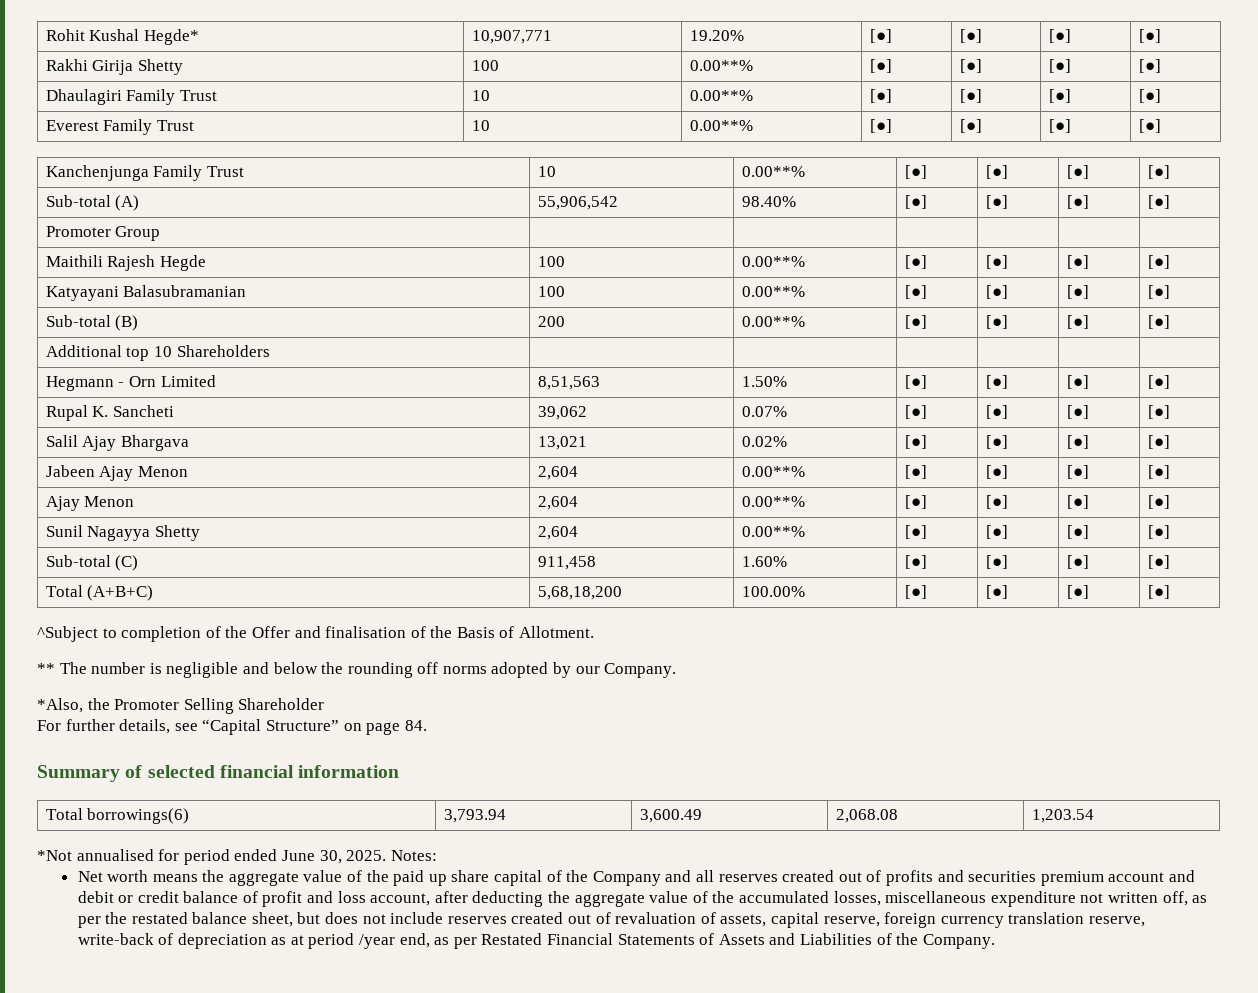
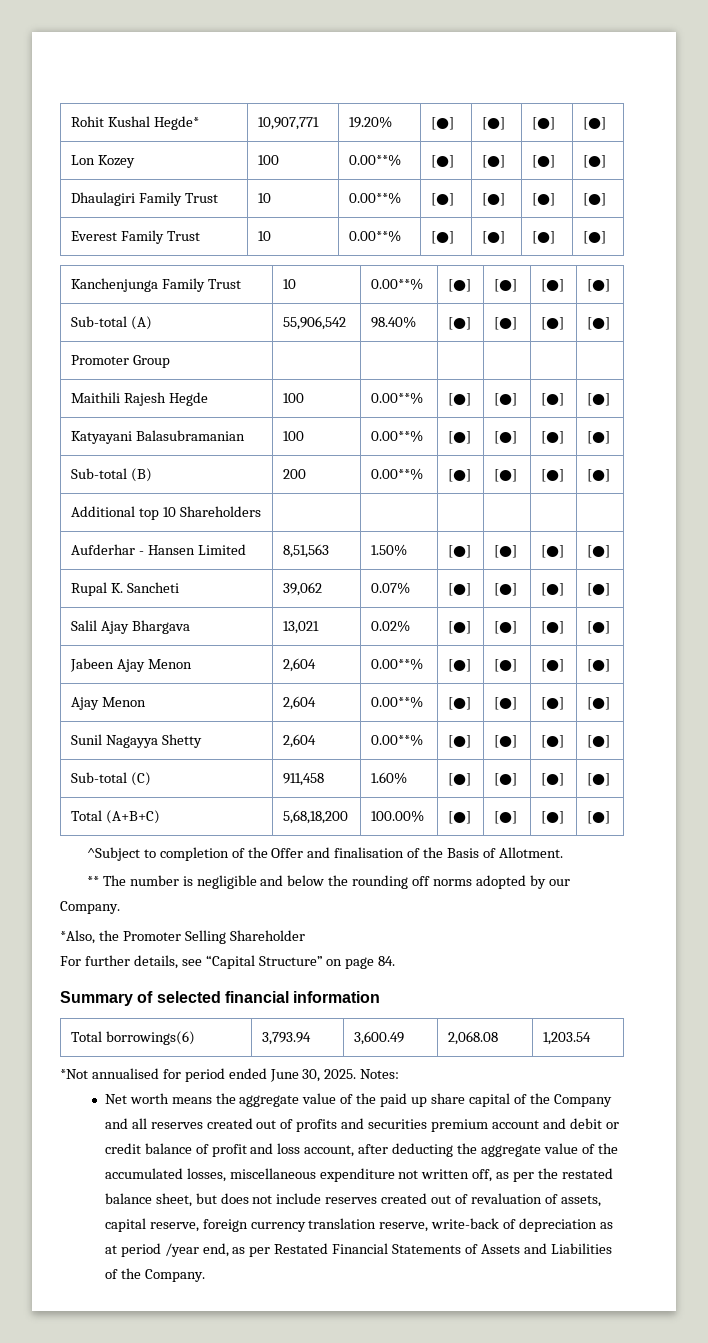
- Rakhi Girija Shetty | 100 | 0.00**% | [●] | [●] | [●] | [●]
+ Lon Kozey | 100 | 0.00**% | [●] | [●] | [●] | [●]
- Hegmann - Orn Limited | 8,51,563 | 1.50% | [●] | [●] | [●] | [●]
+ Aufderhar - Hansen Limited | 8,51,563 | 1.50% | [●] | [●] | [●] | [●]

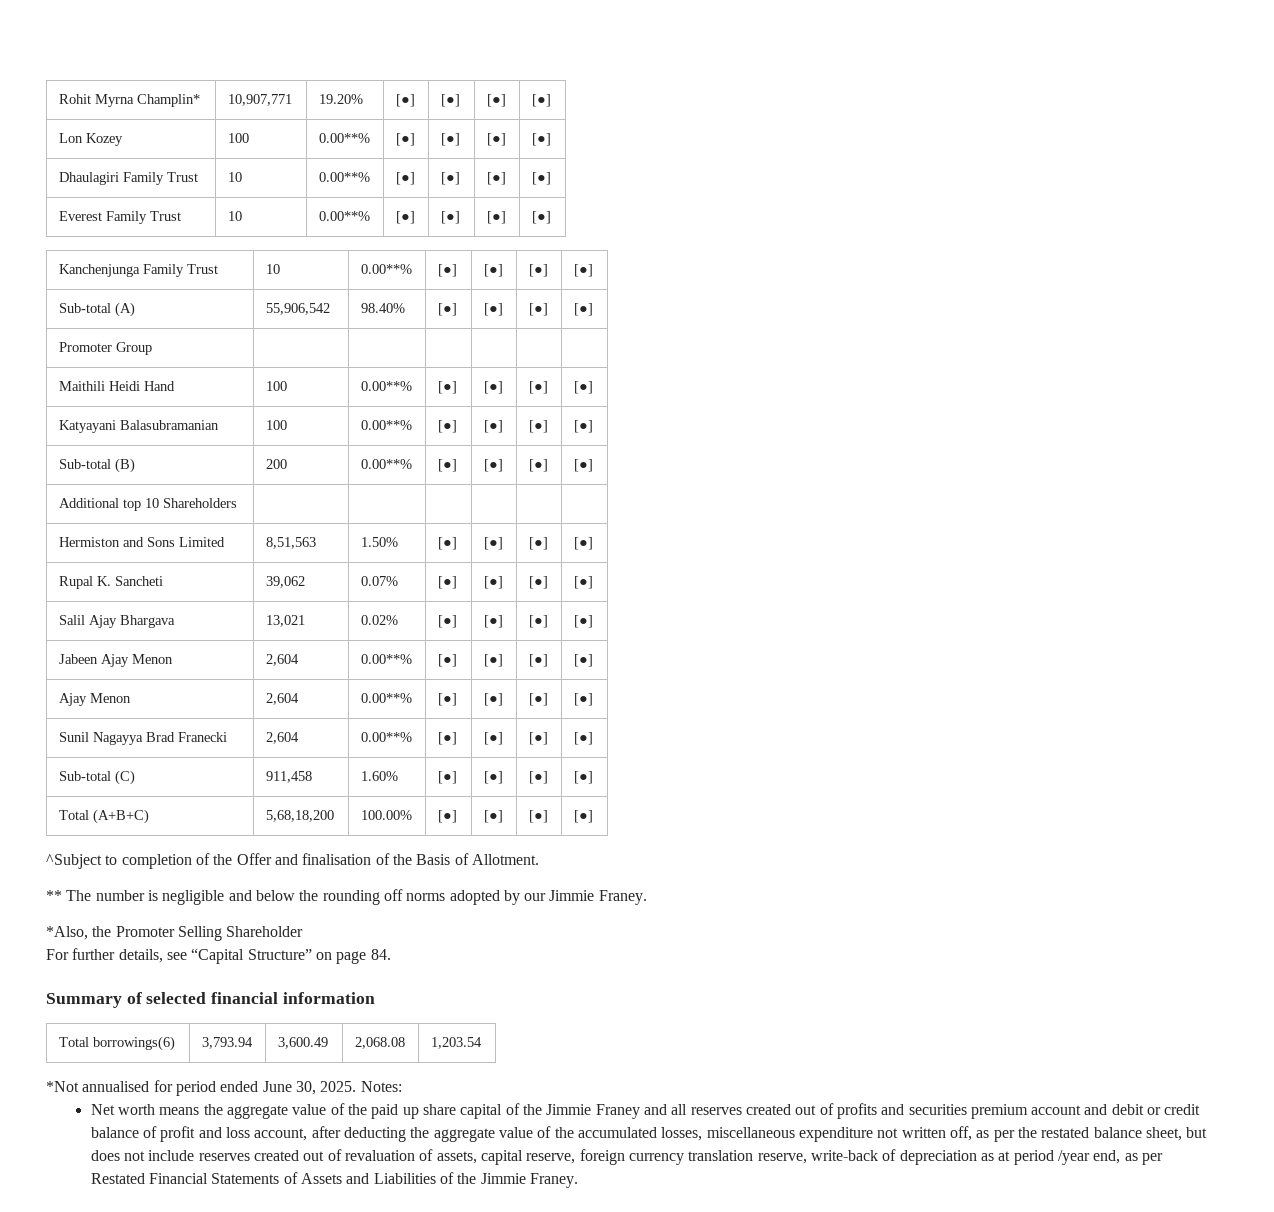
- Rohit Kushal Hegde* | 10,907,771 | 19.20% | [●] | [●] | [●] | [●]
+ Rohit Myrna Champlin* | 10,907,771 | 19.20% | [●] | [●] | [●] | [●]
- Maithili Rajesh Hegde | 100 | 0.00**% | [●] | [●] | [●] | [●]
+ Maithili Heidi Hand | 100 | 0.00**% | [●] | [●] | [●] | [●]
- Aufderhar - Hansen Limited | 8,51,563 | 1.50% | [●] | [●] | [●] | [●]
+ Hermiston and Sons Limited | 8,51,563 | 1.50% | [●] | [●] | [●] | [●]
- Sunil Nagayya Shetty | 2,604 | 0.00**% | [●] | [●] | [●] | [●]
+ Sunil Nagayya Brad Franecki | 2,604 | 0.00**% | [●] | [●] | [●] | [●]
- ** The number is negligible and below the rounding off norms adopted by our Company.
+ ** The number is negligible and below the rounding off norms adopted by our Jimmie Franey.
- Net worth means the aggregate value of the paid up share capital of the Company and all reserves created out of profits and securities premium account and debit or credit balance of profit and loss account, after deducting the aggregate value of the accumulated losses, miscellaneous expenditure not written off, as per the restated balance sheet, but does not include reserves created out of revaluation of assets, capital reserve, foreign currency translation reserve, write-back of depreciation as at period /year end, as per Restated Financial Statements of Assets and Liabilities of the Company.
+ Net worth means the aggregate value of the paid up share capital of the Jimmie Franey and all reserves created out of profits and securities premium account and debit or credit balance of profit and loss account, after deducting the aggregate value of the accumulated losses, miscellaneous expenditure not written off, as per the restated balance sheet, but does not include reserves created out of revaluation of assets, capital reserve, foreign currency translation reserve, write-back of depreciation as at period /year end, as per Restated Financial Statements of Assets and Liabilities of the Jimmie Franey.

